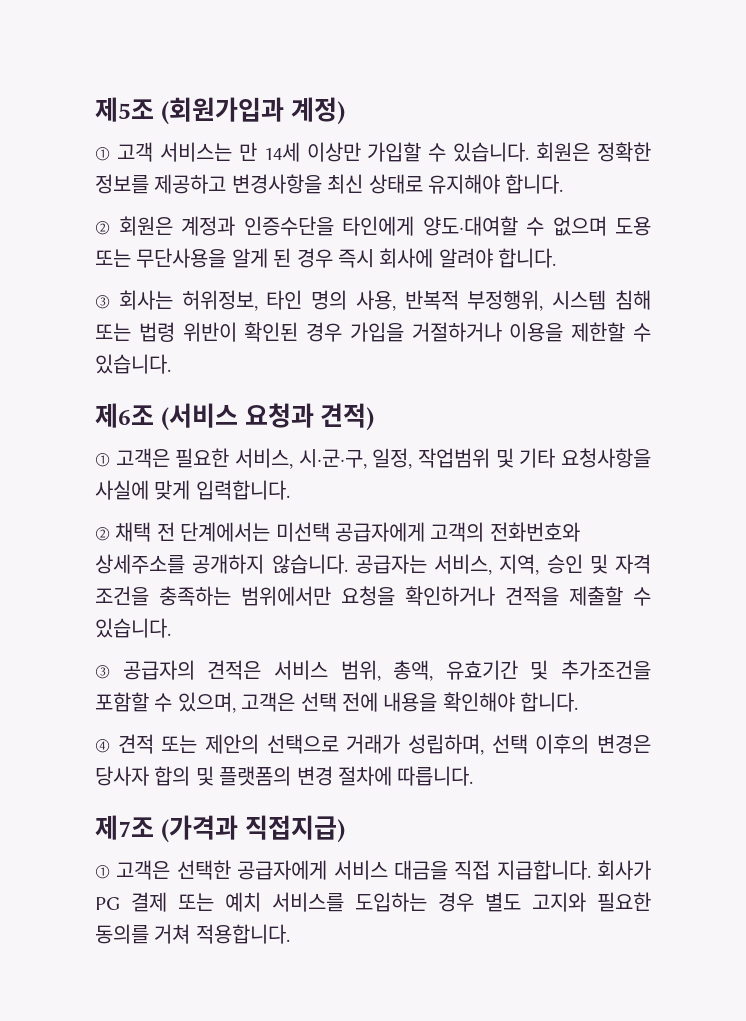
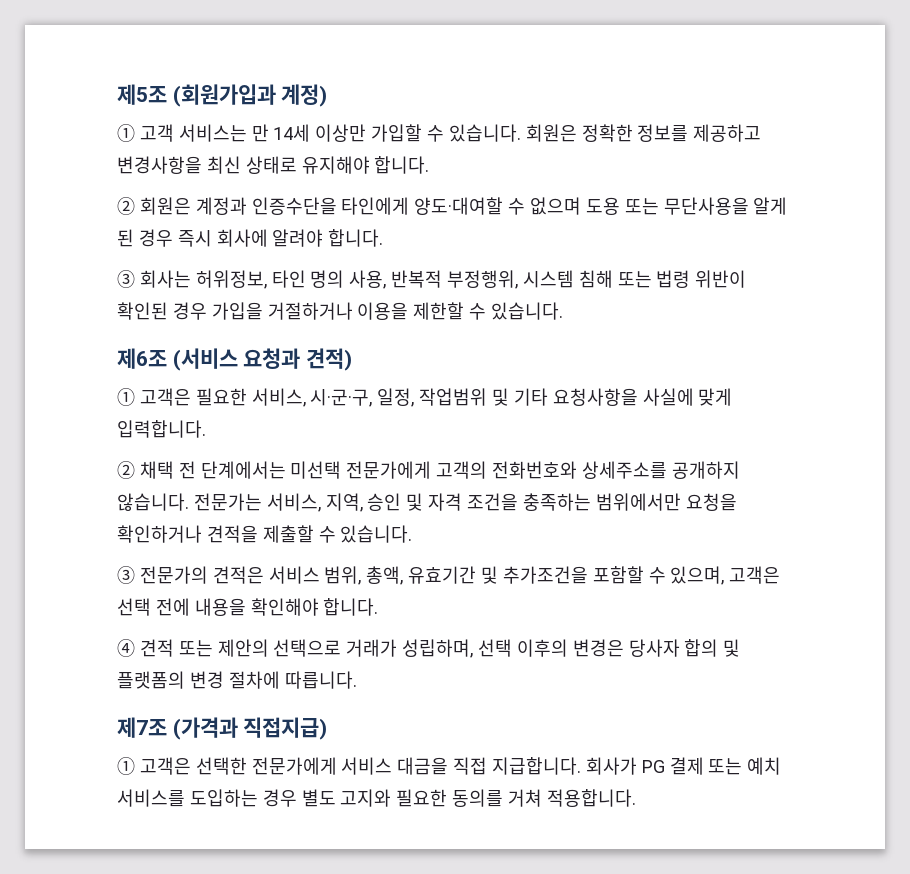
- ② 채택 전 단계에서는 미선택 공급자에게 고객의 전화번호와 상세주소를 공개하지 않습니다.
+ ② 채택 전 단계에서는 미선택 전문가에게 고객의 전화번호와 상세주소를 공개하지 않습니다.
- 공급자는 서비스, 지역, 승인 및 자격 조건을 충족하는 범위에서만 요청을 확인하거나 견적을 제출할 수 있습니다.
+ 전문가는 서비스, 지역, 승인 및 자격 조건을 충족하는 범위에서만 요청을 확인하거나 견적을 제출할 수 있습니다.
- ③ 공급자의 견적은 서비스 범위, 총액, 유효기간 및 추가조건을 포함할 수 있으며, 고객은 선택 전에 내용을 확인해야 합니다.
+ ③ 전문가의 견적은 서비스 범위, 총액, 유효기간 및 추가조건을 포함할 수 있으며, 고객은 선택 전에 내용을 확인해야 합니다.
- ① 고객은 선택한 공급자에게 서비스 대금을 직접 지급합니다.
+ ① 고객은 선택한 전문가에게 서비스 대금을 직접 지급합니다.

